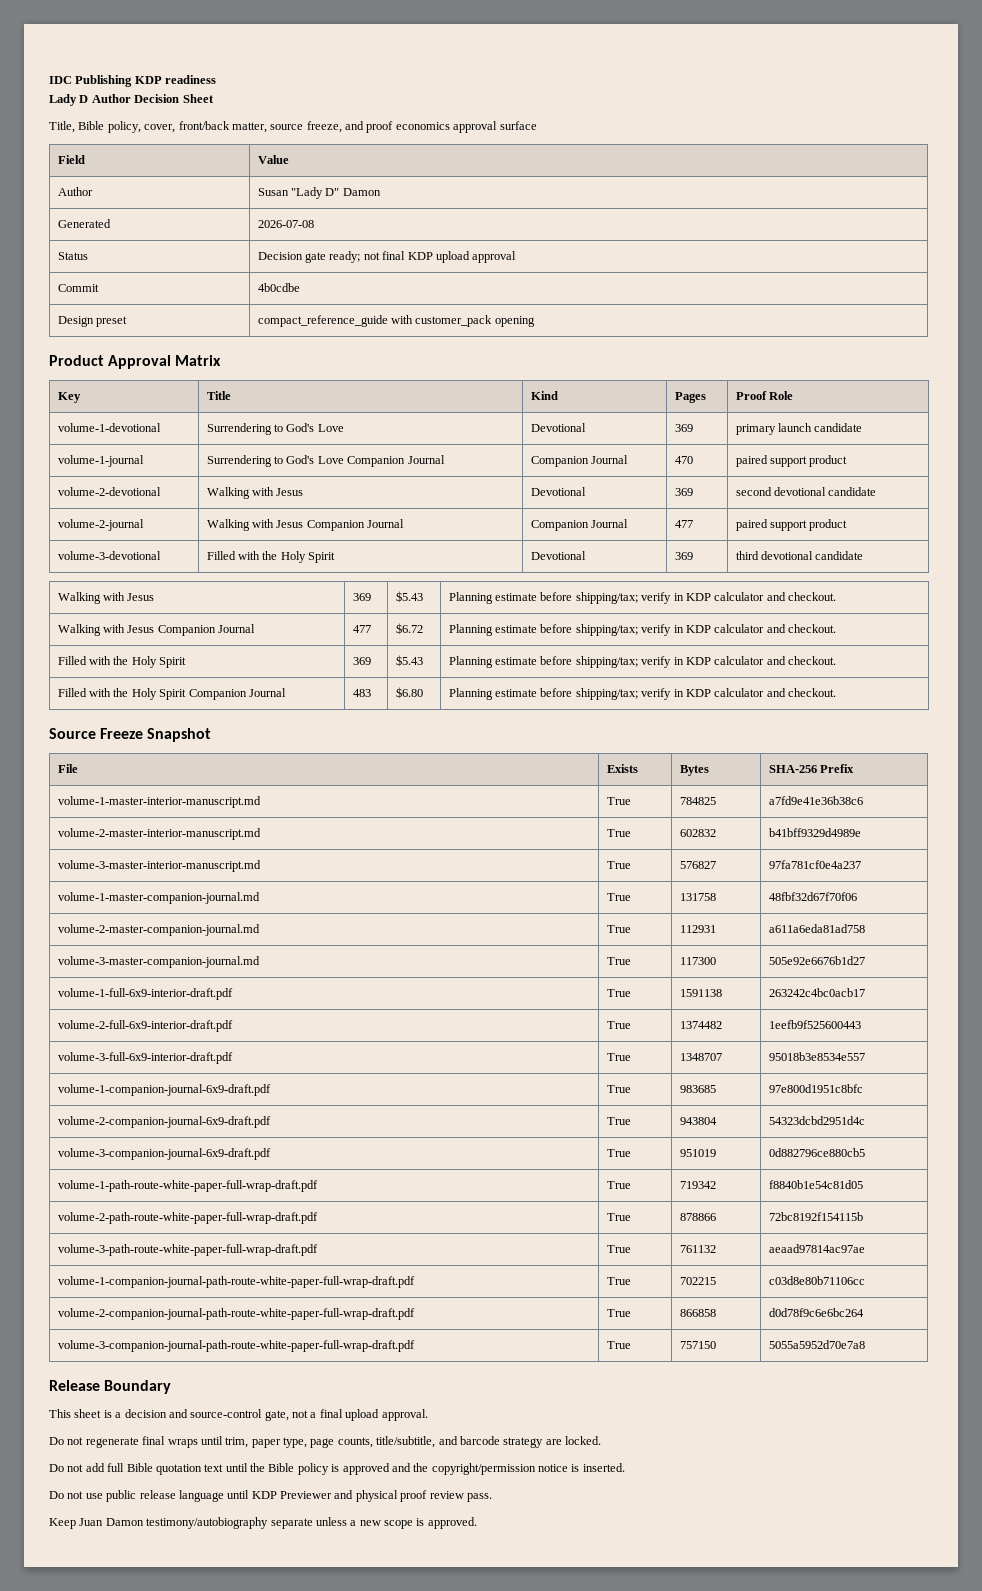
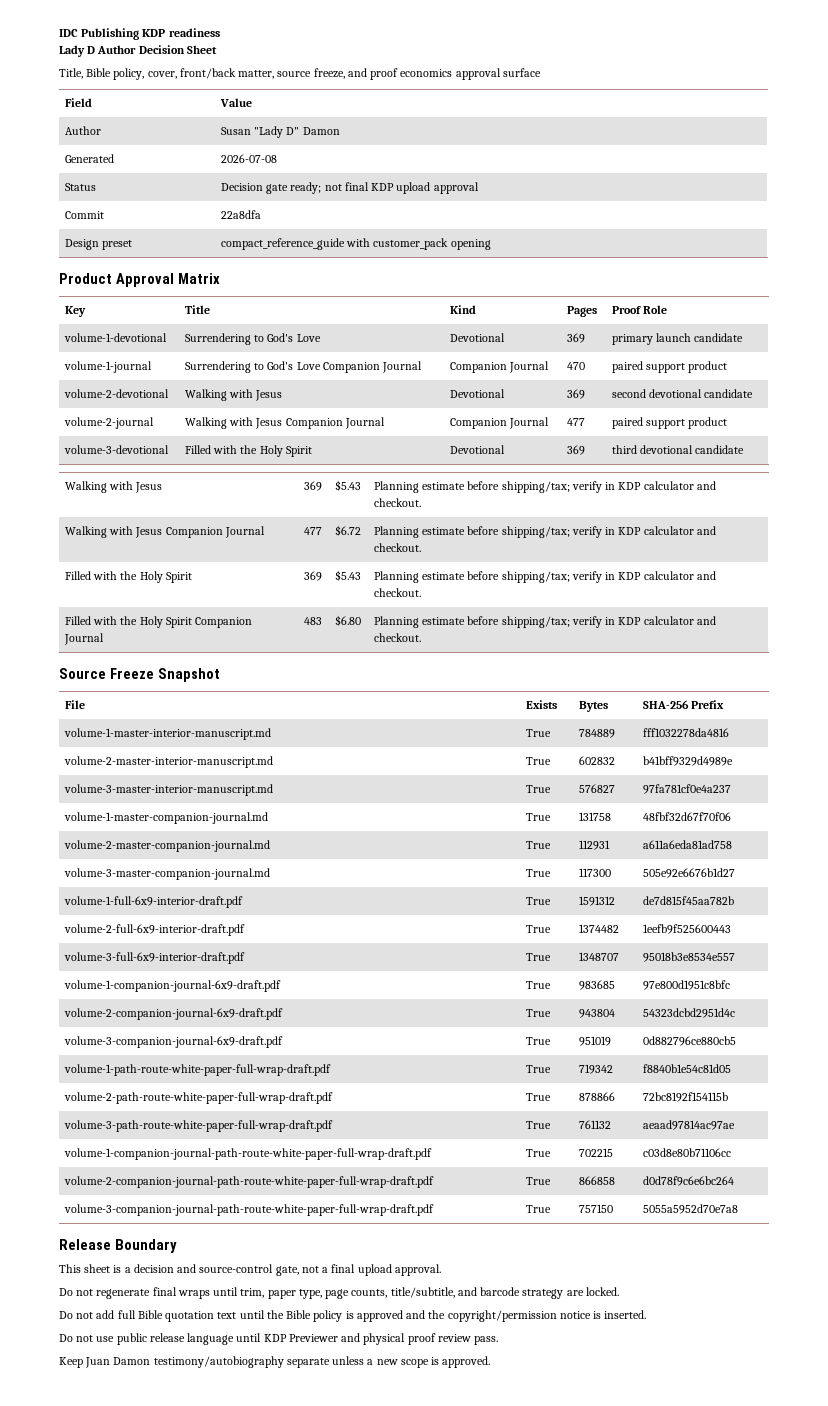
- Commit | 4b0cdbe
+ Commit | 22a8dfa
- volume-1-master-interior-manuscript.md | True | 784825 | a7fd9e41e36b38c6
+ volume-1-master-interior-manuscript.md | True | 784889 | fff1032278da4816
- volume-1-full-6x9-interior-draft.pdf | True | 1591138 | 263242c4bc0acb17
+ volume-1-full-6x9-interior-draft.pdf | True | 1591312 | de7d815f45aa782b

